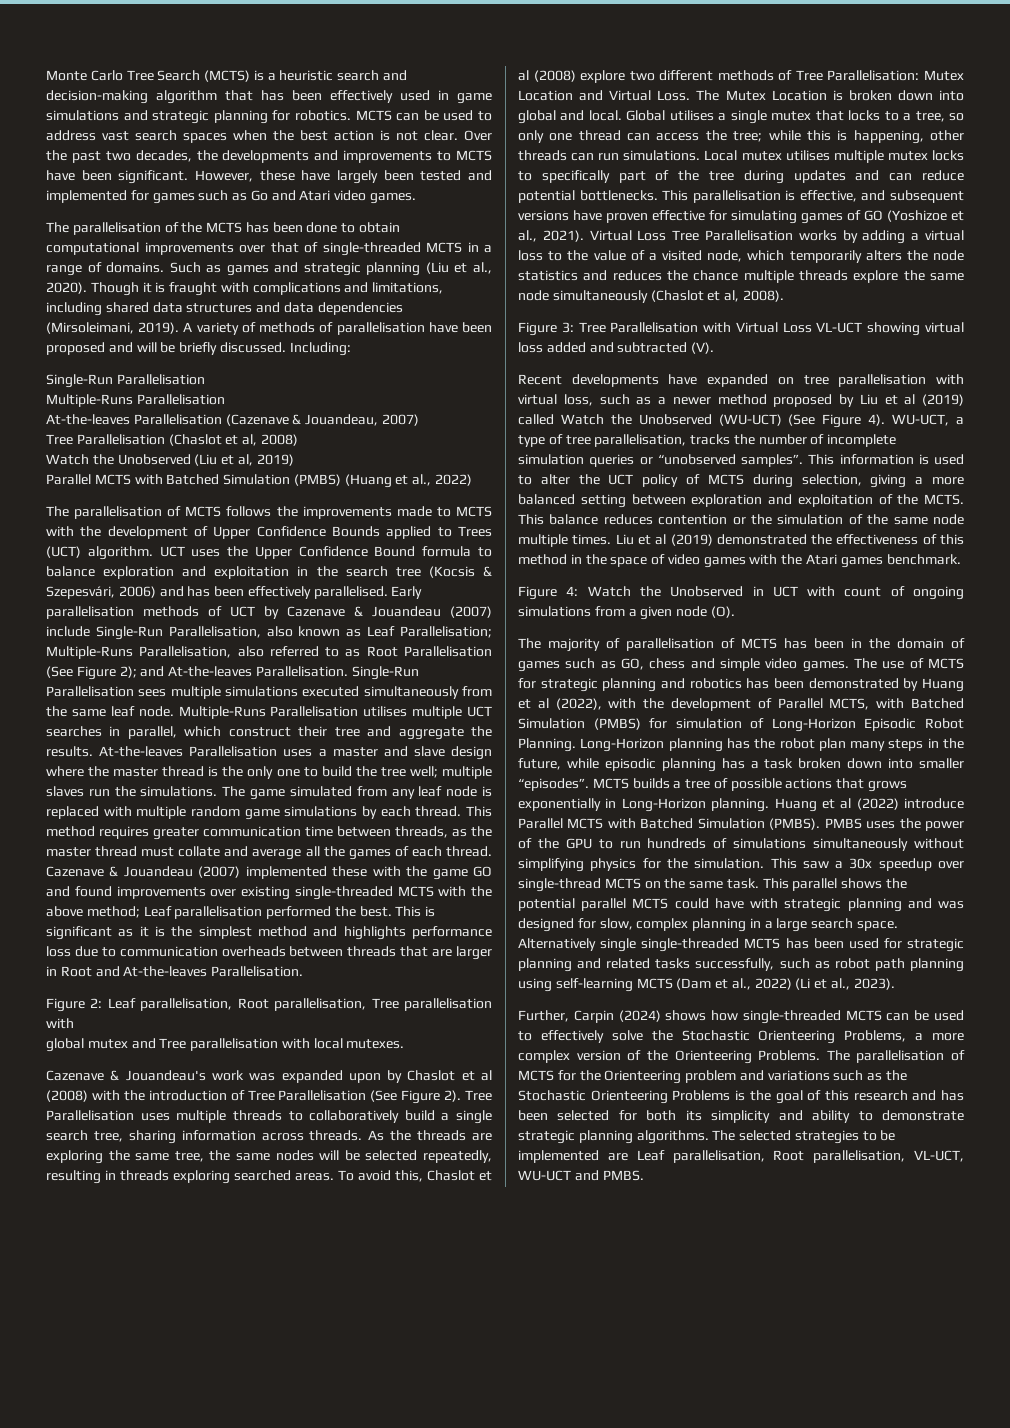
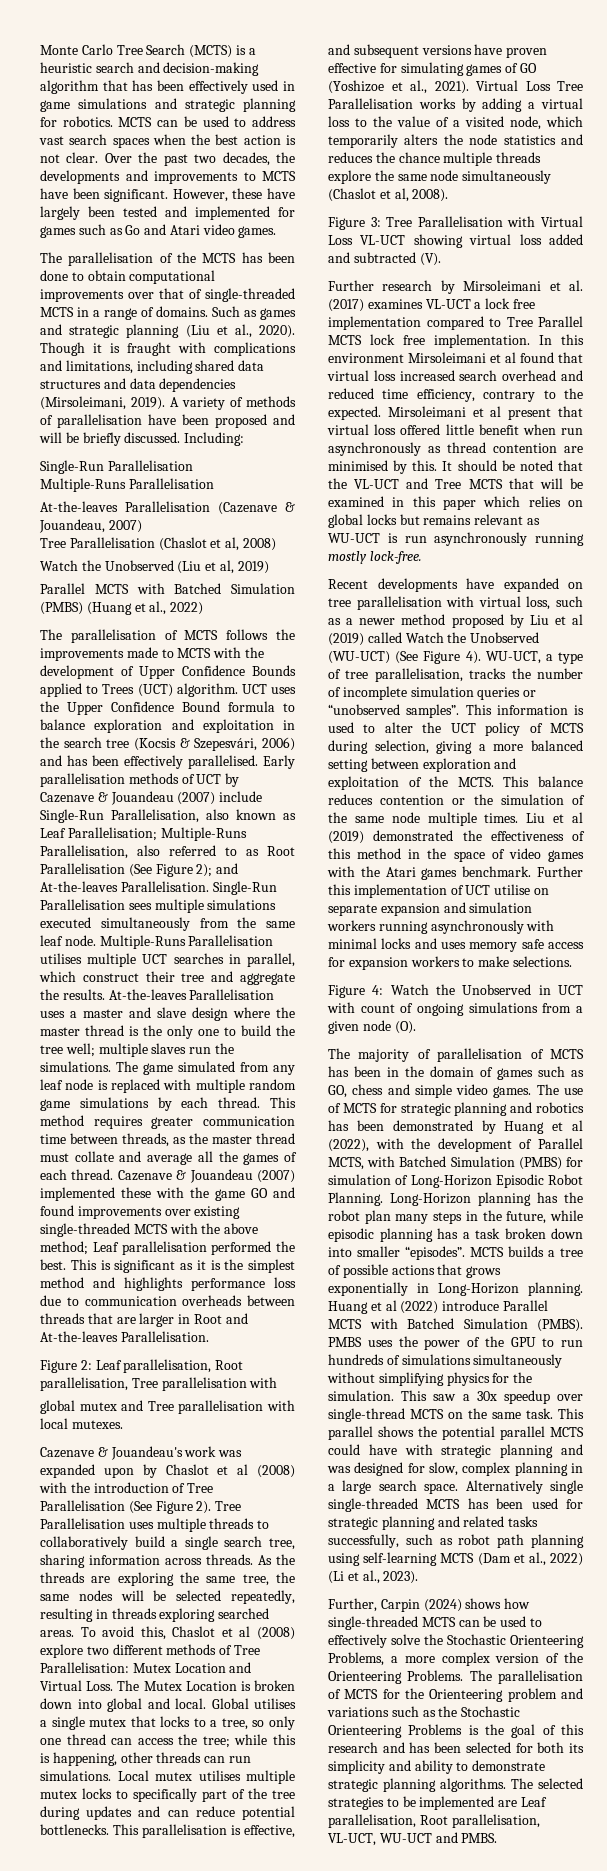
+ Further research by Mirsoleimani et al. (2017) examines VL-UCT a lock free implementation compared to Tree Parallel MCTS lock free implementation. In this environment Mirsoleimani et al found that virtual loss increased search overhead and reduced time efficiency, contrary to the expected. Mirsoleimani et al present that virtual loss offered little benefit when run asynchronously as thread contention are minimised by this. It should be noted that the VL-UCT and Tree MCTS that will be examined in this paper which relies on global locks but remains relevant as WU-UCT is run asynchronously running mostly lock-free.
+ Further this implementation of UCT utilise on separate expansion and simulation workers running asynchronously with minimal locks and uses memory safe access for expansion workers to make selections.

